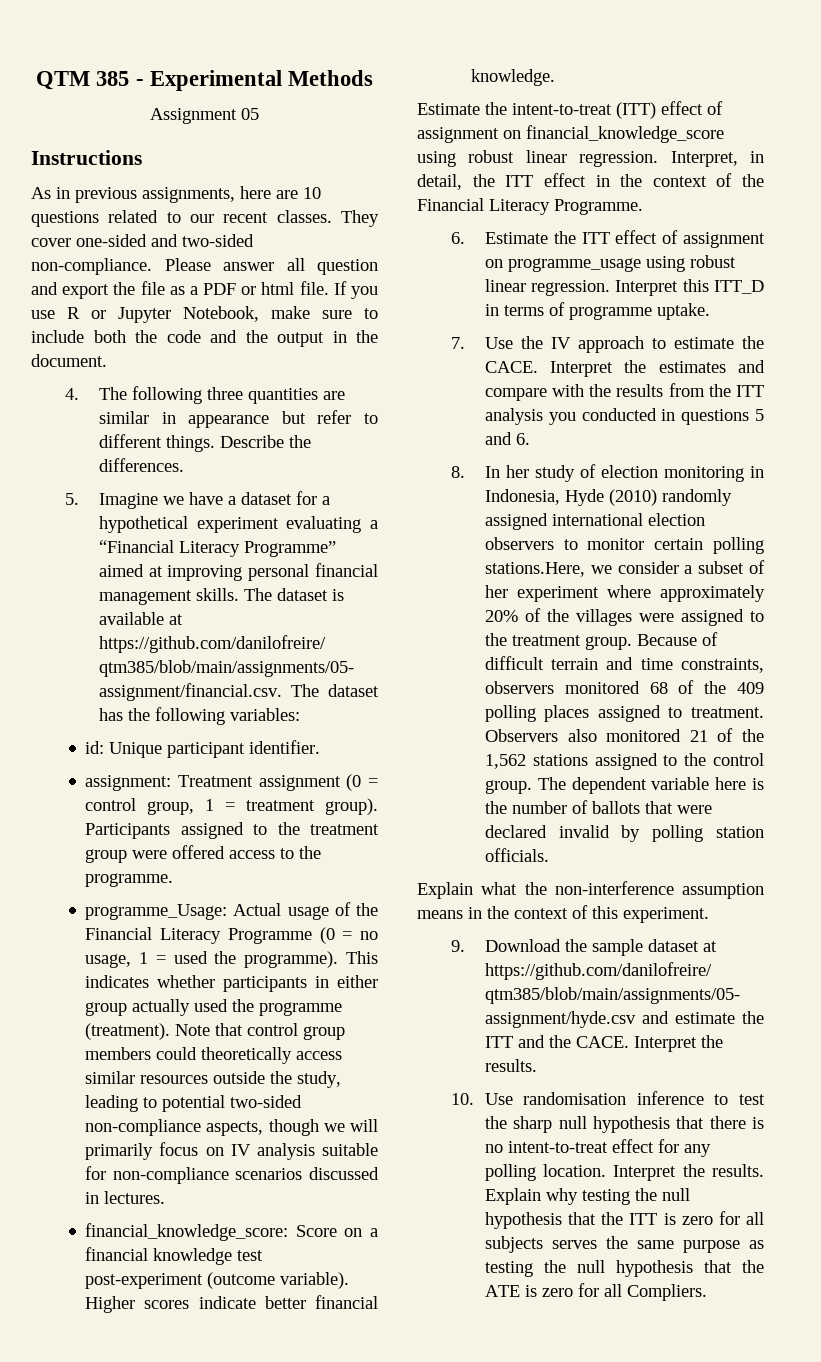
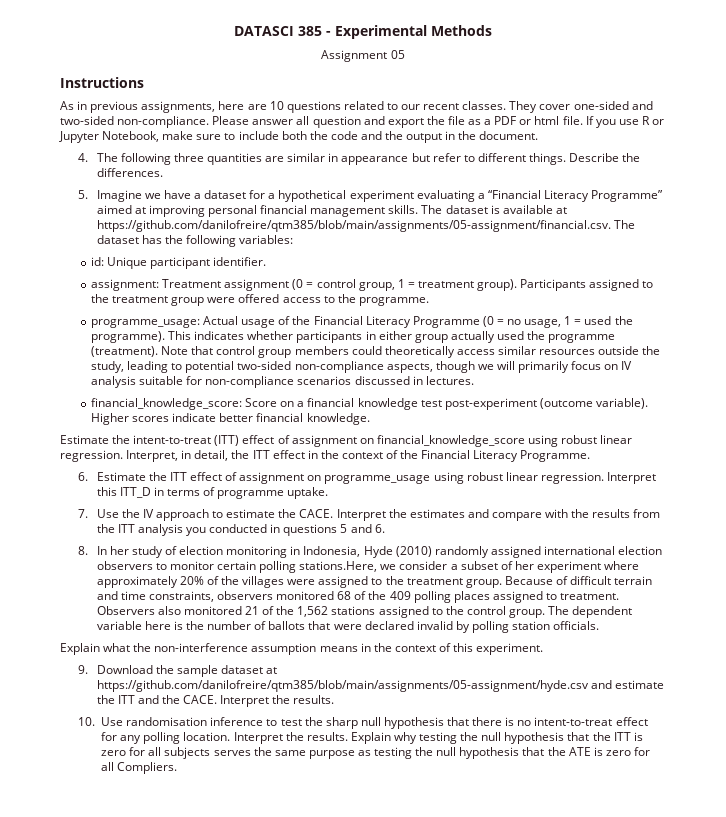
- QTM 385 - Experimental Methods
+ DATASCI 385 - Experimental Methods
- programme_Usage: Actual usage of the Financial Literacy Programme (0 = no usage, 1 = used the programme).
+ programme_usage: Actual usage of the Financial Literacy Programme (0 = no usage, 1 = used the programme).

